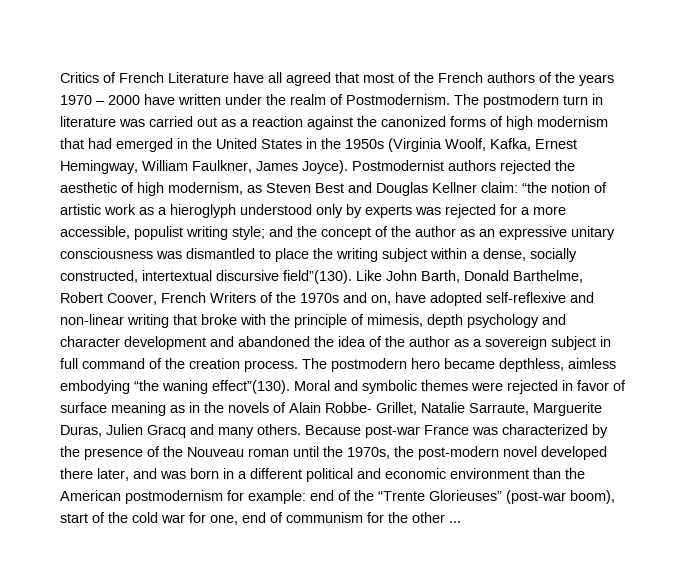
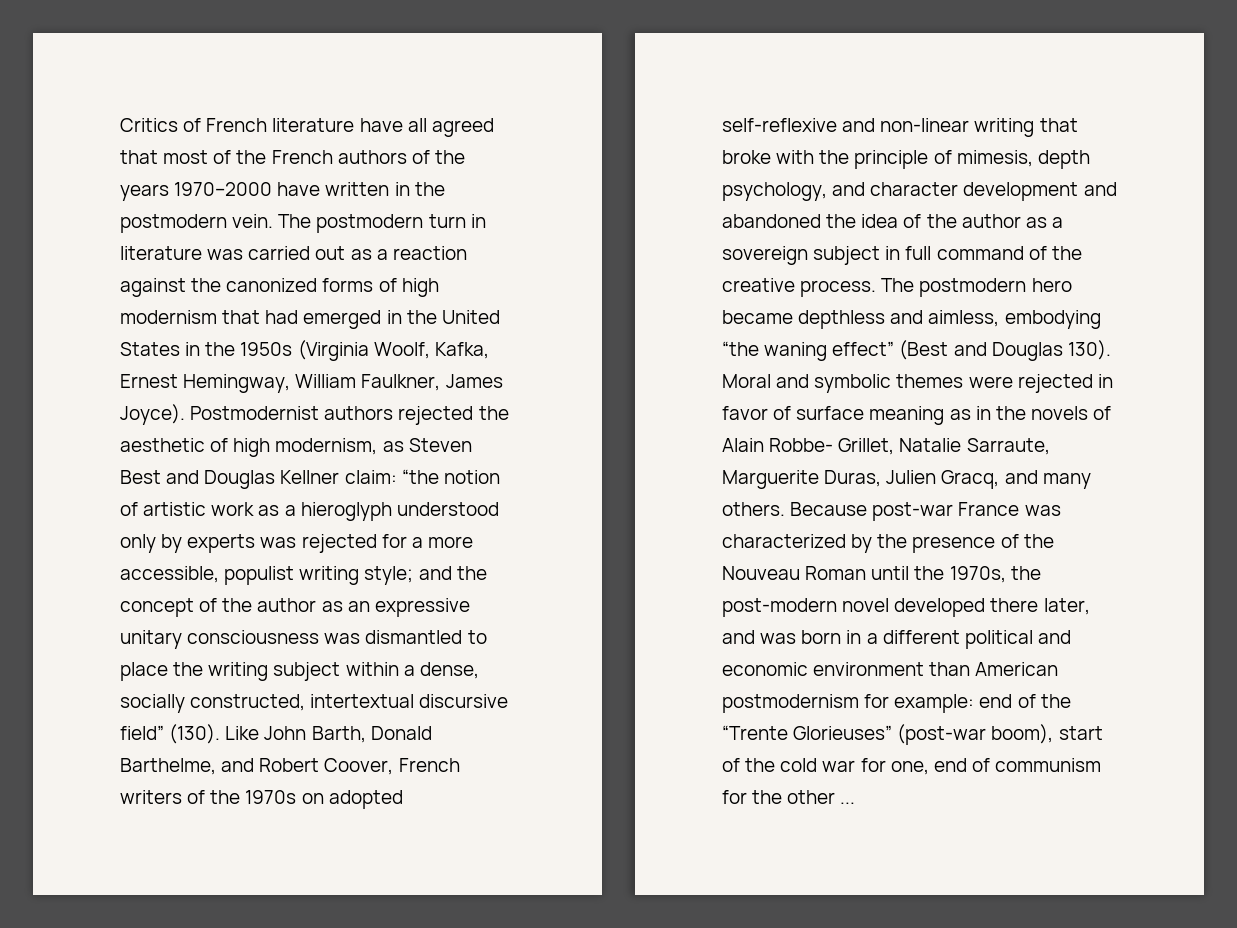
- Critics of French Literature have all agreed that most of the French authors of the years 1970 – 2000 have written under the realm of Postmodernism.
+ Critics of French literature have all agreed that most of the French authors of the years 1970–2000 have written in the postmodern vein.
- and the concept of the author as an expressive unitary consciousness was dismantled to place the writing subject within a dense, socially constructed, intertextual discursive field”(130).
+ and the concept of the author as an expressive unitary consciousness was dismantled to place the writing subject within a dense, socially constructed, intertextual discursive field” (130).
- Like John Barth, Donald Barthelme, Robert Coover, French Writers of the 1970s and on, have adopted self-reflexive and non-linear writing that broke with the principle of mimesis, depth psychology and character development and abandoned the idea of the author as a sovereign subject in full command of the creation process.
+ Like John Barth, Donald Barthelme, and Robert Coover, French writers of the 1970s on adopted self-reflexive and non-linear writing that broke with the principle of mimesis, depth psychology, and character development and abandoned the idea of the author as a sovereign subject in full command of the creative process.
- The postmodern hero became depthless, aimless embodying “the waning effect”(130).
+ The postmodern hero became depthless and aimless, embodying “the waning effect” (Best and Douglas 130).
- Moral and symbolic themes were rejected in favor of surface meaning as in the novels of Alain Robbe- Grillet, Natalie Sarraute, Marguerite Duras, Julien Gracq and many others.
+ Moral and symbolic themes were rejected in favor of surface meaning as in the novels of Alain Robbe- Grillet, Natalie Sarraute, Marguerite Duras, Julien Gracq, and many others.
- Because post-war France was characterized by the presence of the Nouveau roman until the 1970s, the post-modern novel developed there later, and was born in a different political and economic environment than the American postmodernism for example: end of the “Trente Glorieuses” (post-war boom), start of the cold war for one, end of communism for the other ...
+ Because post-war France was characterized by the presence of the Nouveau Roman until the 1970s, the post-modern novel developed there later, and was born in a different political and economic environment than American postmodernism for example: end of the “Trente Glorieuses” (post-war boom), start of the cold war for one, end of communism for the other ...

